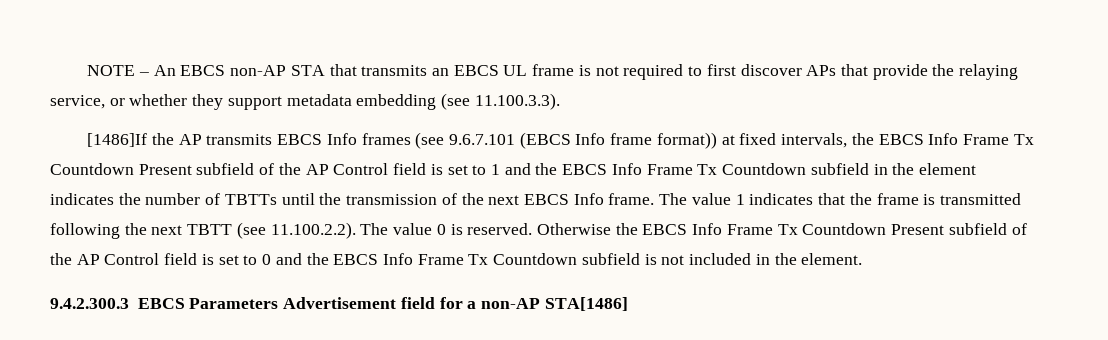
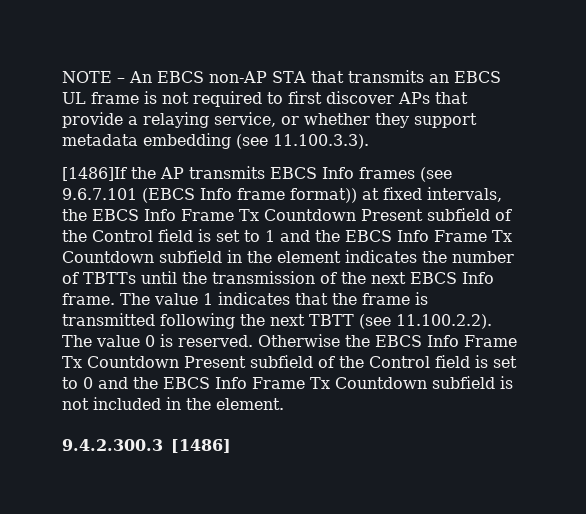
- NOTE – An EBCS non-AP STA that transmits an EBCS UL frame is not required to first discover APs that provide the relaying service, or whether they support metadata embedding (see 11.100.3.3).
+ NOTE – An EBCS non-AP STA that transmits an EBCS UL frame is not required to first discover APs that provide a relaying service, or whether they support metadata embedding (see 11.100.3.3).
- [1486]If the AP transmits EBCS Info frames (see 9.6.7.101 (EBCS Info frame format)) at fixed intervals, the EBCS Info Frame Tx Countdown Present subfield of the AP Control field is set to 1 and the EBCS Info Frame Tx Countdown subfield in the element indicates the number of TBTTs until the transmission of the next EBCS Info frame.
+ [1486]If the AP transmits EBCS Info frames (see 9.6.7.101 (EBCS Info frame format)) at fixed intervals, the EBCS Info Frame Tx Countdown Present subfield of the Control field is set to 1 and the EBCS Info Frame Tx Countdown subfield in the element indicates the number of TBTTs until the transmission of the next EBCS Info frame.
- Otherwise the EBCS Info Frame Tx Countdown Present subfield of the AP Control field is set to 0 and the EBCS Info Frame Tx Countdown subfield is not included in the element.
+ Otherwise the EBCS Info Frame Tx Countdown Present subfield of the Control field is set to 0 and the EBCS Info Frame Tx Countdown subfield is not included in the element.
- 9.4.2.300.3 EBCS Parameters Advertisement field for a non-AP STA[1486]
+ 9.4.2.300.3 [1486]

